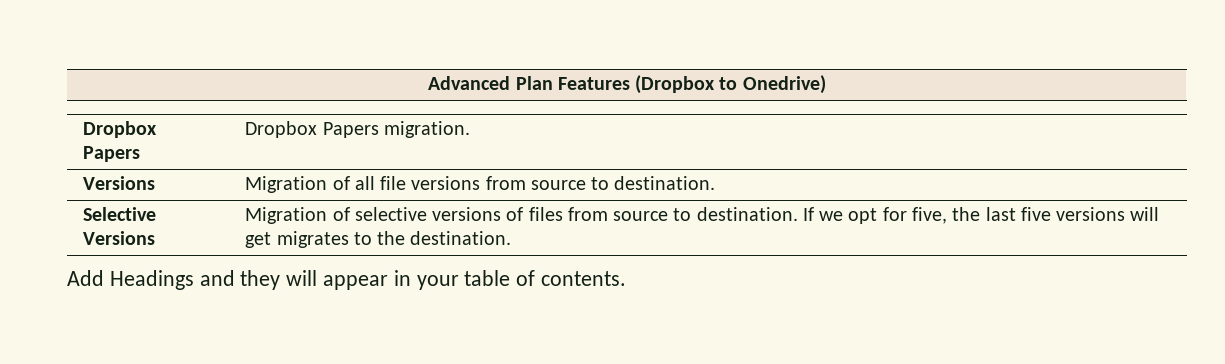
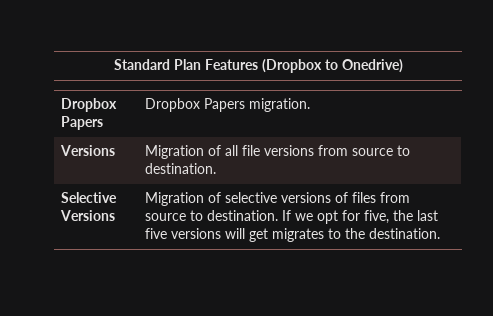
- Advanced Plan Features (Dropbox to Onedrive)
+ Standard Plan Features (Dropbox to Onedrive)
- Add Headings and they will appear in your table of contents.

